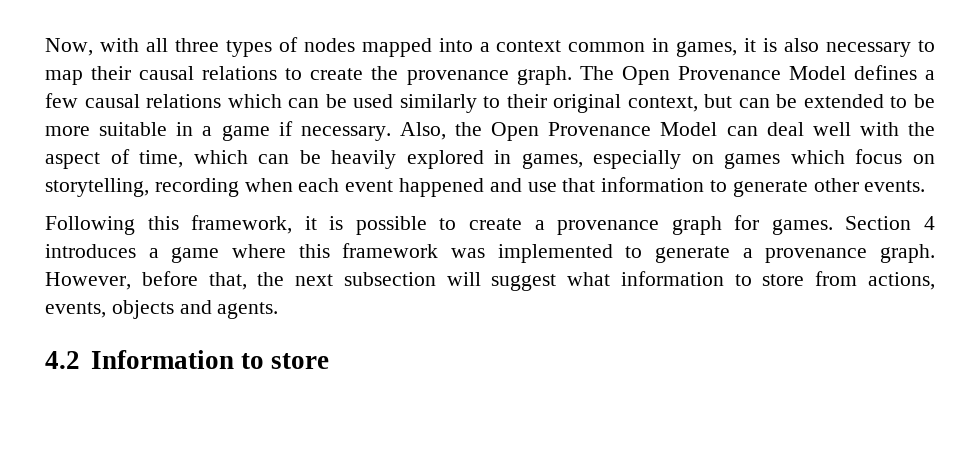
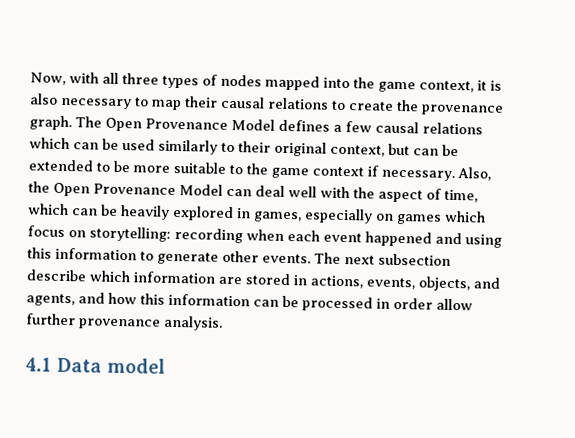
- Now, with all three types of nodes mapped into a context common in games, it is also necessary to map their causal relations to create the provenance graph.
+ Now, with all three types of nodes mapped into the game context, it is also necessary to map their causal relations to create the provenance graph.
- The Open Provenance Model defines a few causal relations which can be used similarly to their original context, but can be extended to be more suitable in a game if necessary.
+ The Open Provenance Model defines a few causal relations which can be used similarly to their original context, but can be extended to be more suitable to the game context if necessary.
- Also, the Open Provenance Model can deal well with the aspect of time, which can be heavily explored in games, especially on games which focus on storytelling, recording when each event happened and use that information to generate other events.
- Following this framework, it is possible to create a provenance graph for games. Section 4 introduces a game where this framework was implemented to generate a provenance graph. However, before that, the next subsection will suggest what information to store from actions, events, objects and agents.
- 4.2 Information to store
+ Also, the Open Provenance Model can deal well with the aspect of time, which can be heavily explored in games, especially on games which focus on storytelling: recording when each event happened and using this information to generate other events. The next subsection describe which information are stored in actions, events, objects, and agents, and how this information can be processed in order allow further provenance analysis.
+ 4.1 Data model

